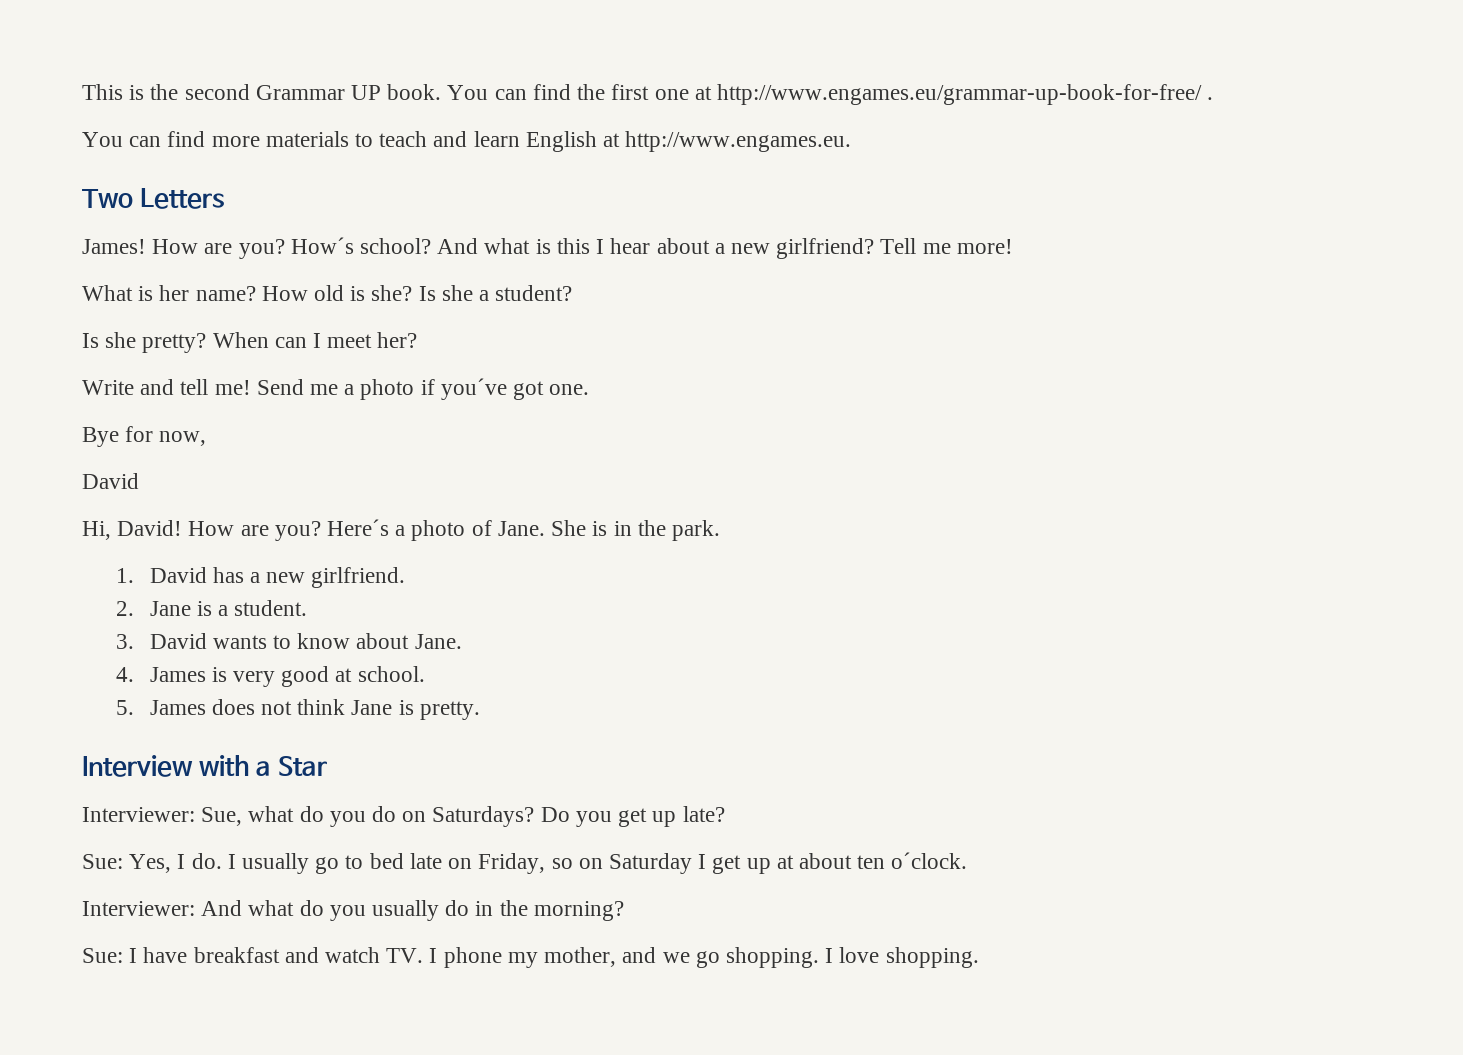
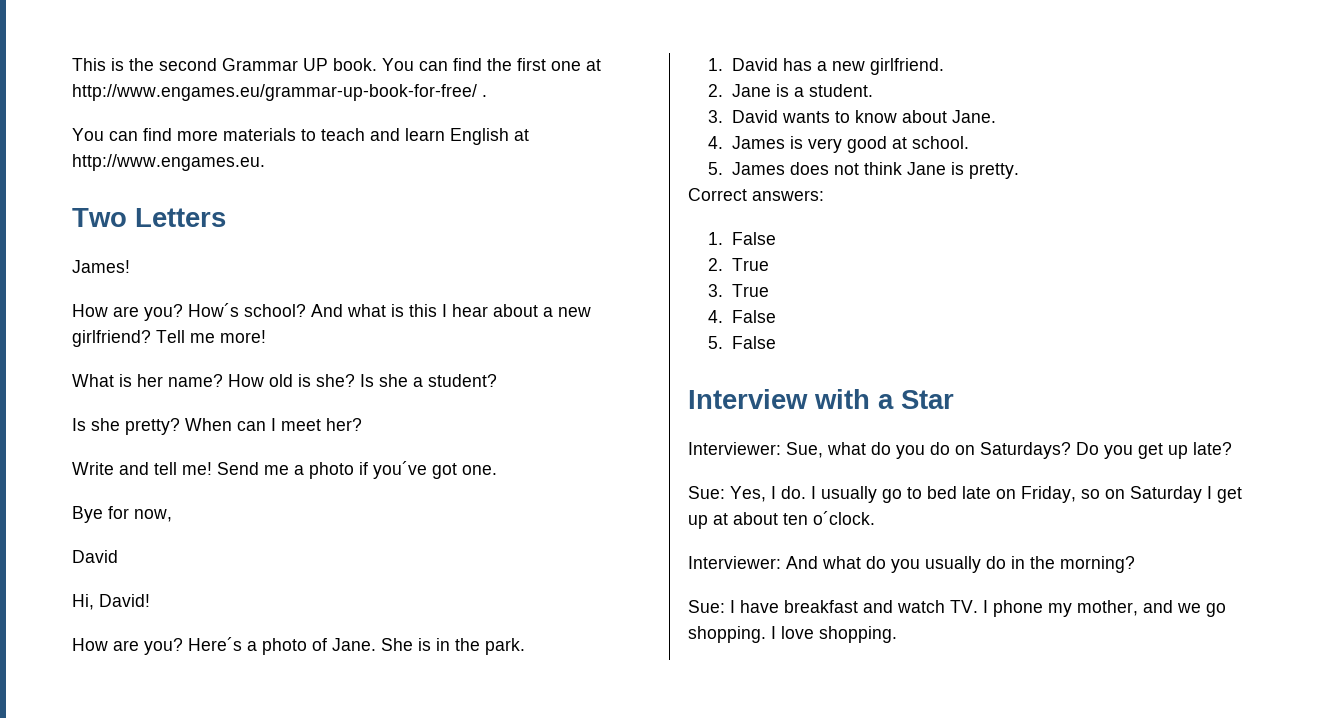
- James! How are you?
+ James!
+ How are you?
- Hi, David! How are you?
+ Hi, David!
+ How are you?
+ Correct answers:
+ 1. False
+ 2. True
+ 3. True
+ 4. False
+ 5. False

